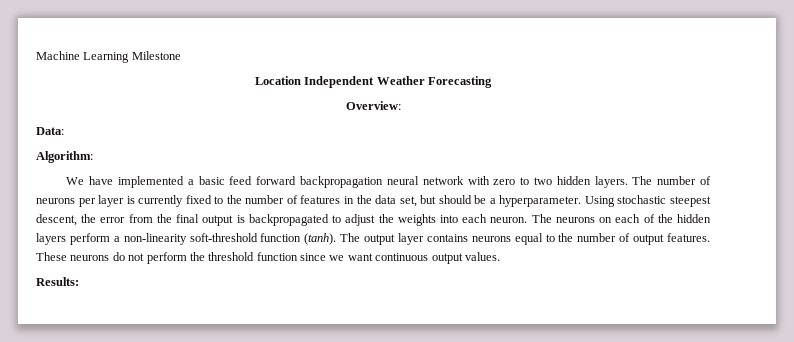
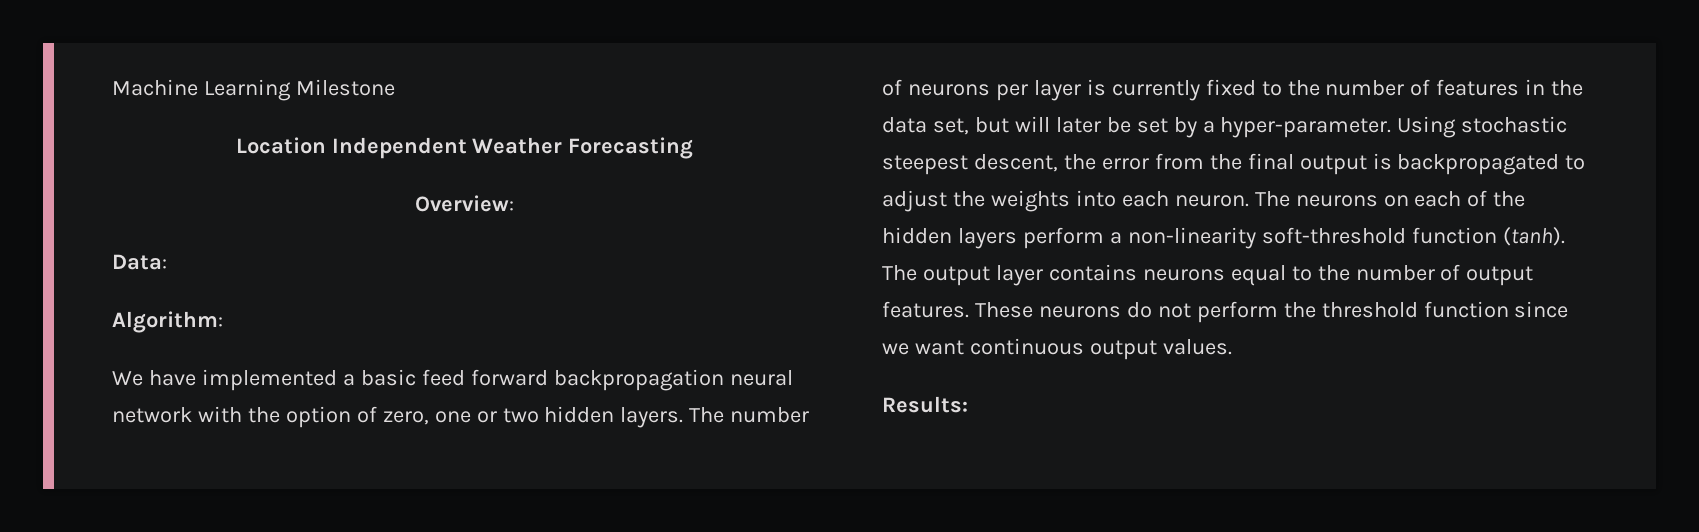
- We have implemented a basic feed forward backpropagation neural network with zero to two hidden layers.
+ We have implemented a basic feed forward backpropagation neural network with the option of zero, one or two hidden layers.
- The number of neurons per layer is currently fixed to the number of features in the data set, but should be a hyperparameter.
+ The number of neurons per layer is currently fixed to the number of features in the data set, but will later be set by a hyper-parameter.

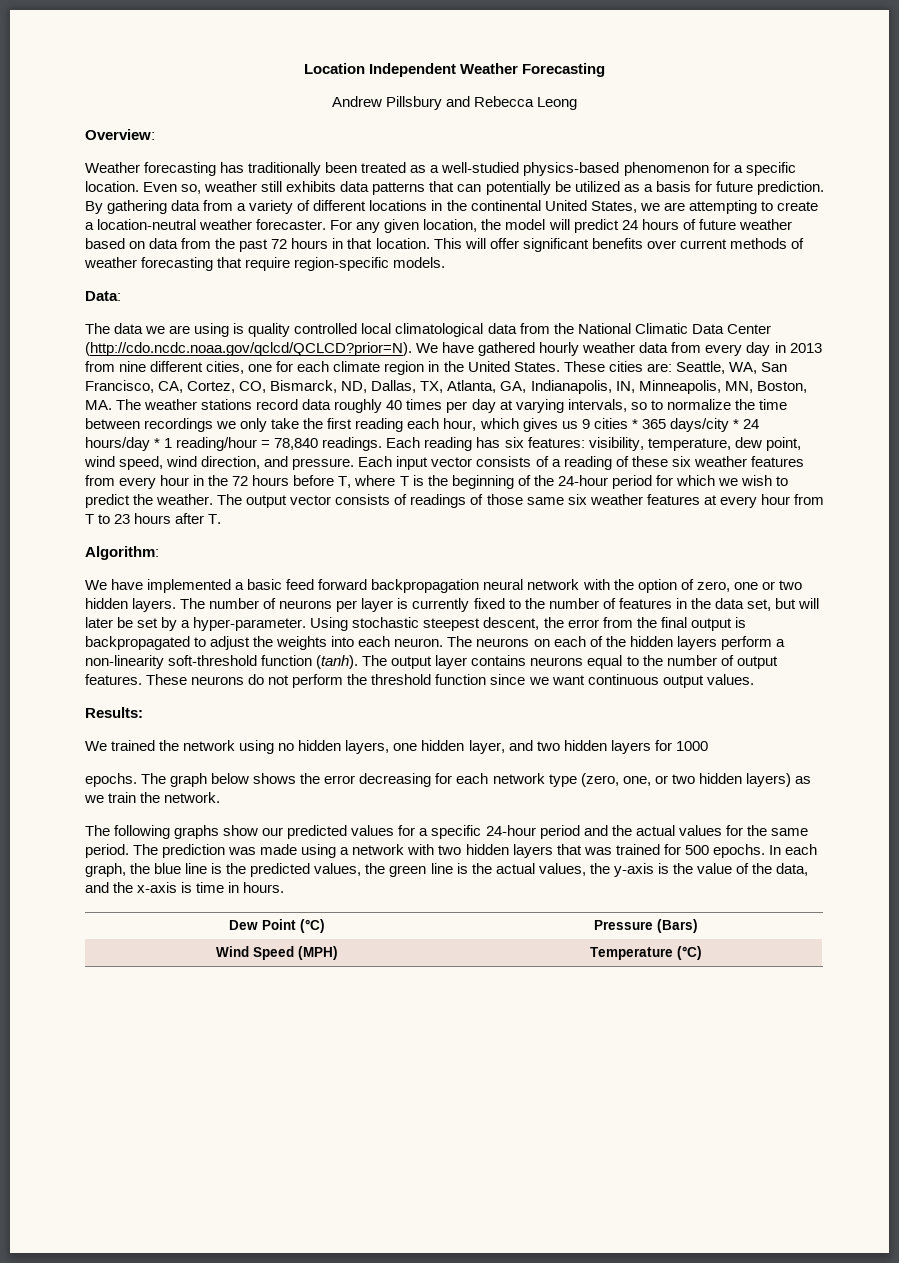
- Machine Learning Milestone
+ Andrew Pillsbury and Rebecca Leong
  Overview:
+ Weather forecasting has traditionally been treated as a well-studied physics-based phenomenon for a specific location. Even so, weather still exhibits data patterns that can potentially be utilized as a basis for future prediction. By gathering data from a variety of different locations in the continental United States, we are attempting to create a location-neutral weather forecaster. For any given location, the model will predict 24 hours of future weather based on data from the past 72 hours in that location. This will offer significant benefits over current methods of weather forecasting that require region-specific models.
  Data:
+ The data we are using is quality controlled local climatological data from the National Climatic Data Center (http://cdo.ncdc.noaa.gov/qclcd/QCLCD?prior=N). We have gathered hourly weather data from every day in 2013 from nine different cities, one for each climate region in the United States. These cities are: Seattle, WA, San Francisco, CA, Cortez, CO, Bismarck, ND, Dallas, TX, Atlanta, GA, Indianapolis, IN, Minneapolis, MN, Boston, MA. The weather stations record data roughly 40 times per day at varying intervals, so to normalize the time between recordings we only take the first reading each hour, which gives us 9 cities * 365 days/city * 24 hours/day * 1 reading/hour = 78,840 readings. Each reading has six features: visibility, temperature, dew point, wind speed, wind direction, and pressure. Each input vector consists of a reading of these six weather features from every hour in the 72 hours before T, where T is the beginning of the 24-hour period for which we wish to predict the weather. The output vector consists of readings of those same six weather features at every hour from T to 23 hours after T.
+ We trained the network using no hidden layers, one hidden layer, and two hidden layers for 1000
+ epochs. The graph below shows the error decreasing for each network type (zero, one, or two hidden layers) as we train the network.
+ The following graphs show our predicted values for a specific 24-hour period and the actual values for the same period. The prediction was made using a network with two hidden layers that was trained for 500 epochs. In each graph, the blue line is the predicted values, the green line is the actual values, the y-axis is the value of the data, and the x-axis is time in hours.
+ Dew Point (°C) | Pressure (Bars)
+ Wind Speed (MPH) | Temperature (°C)

